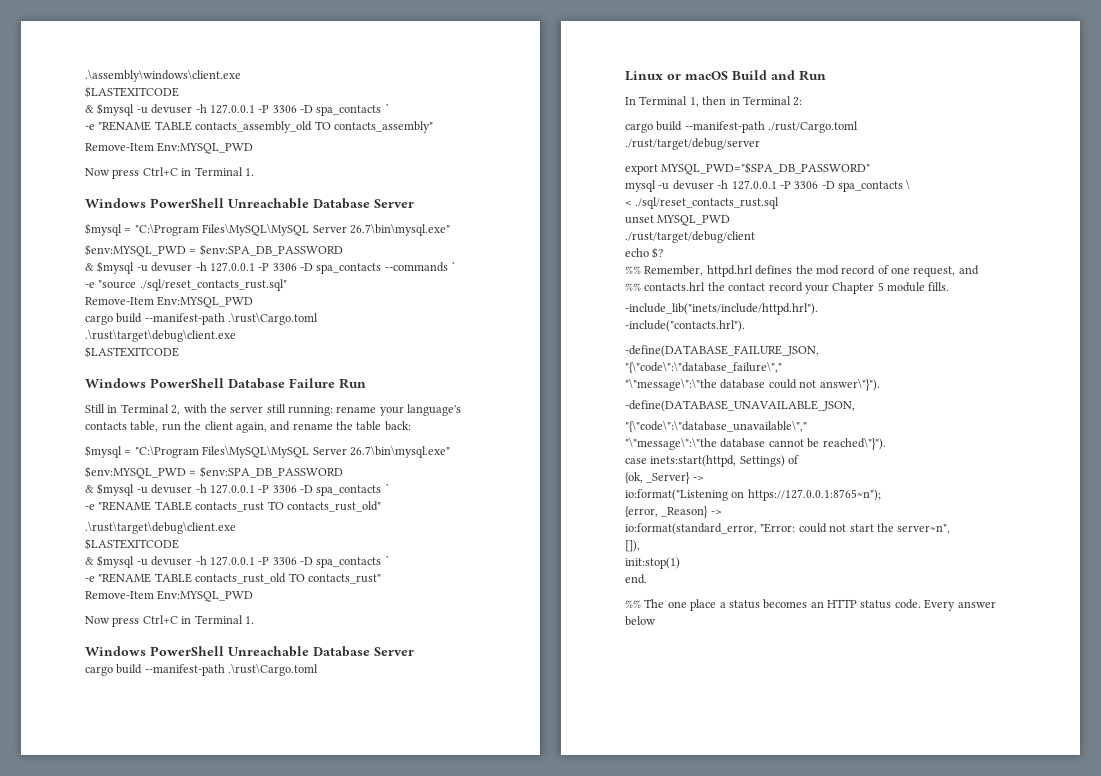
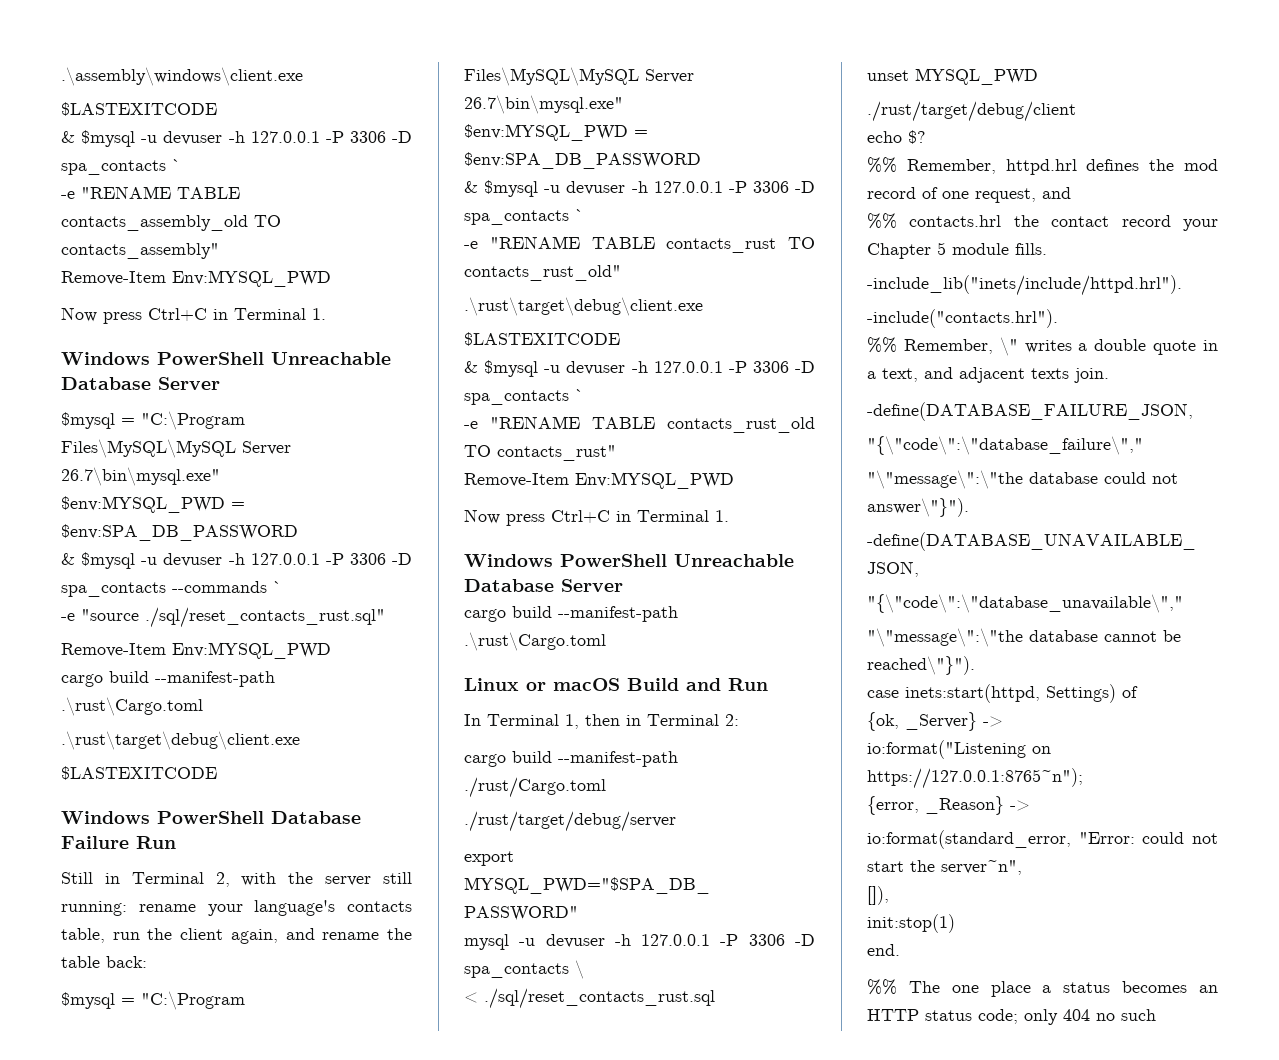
+ %% Remember, \" writes a double quote in a text, and adjacent texts join.
- %% The one place a status becomes an HTTP status code. Every answer below
+ %% The one place a status becomes an HTTP status code; only 404 no such

